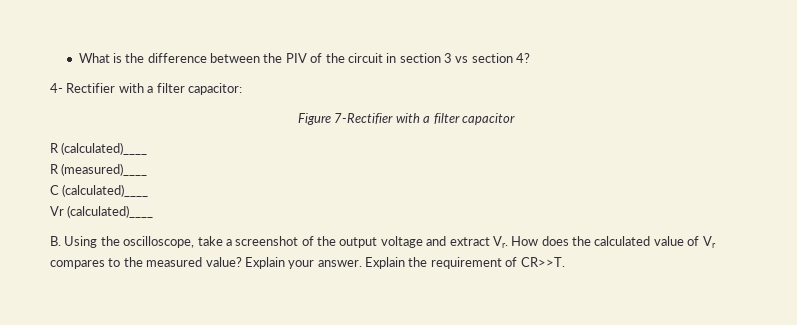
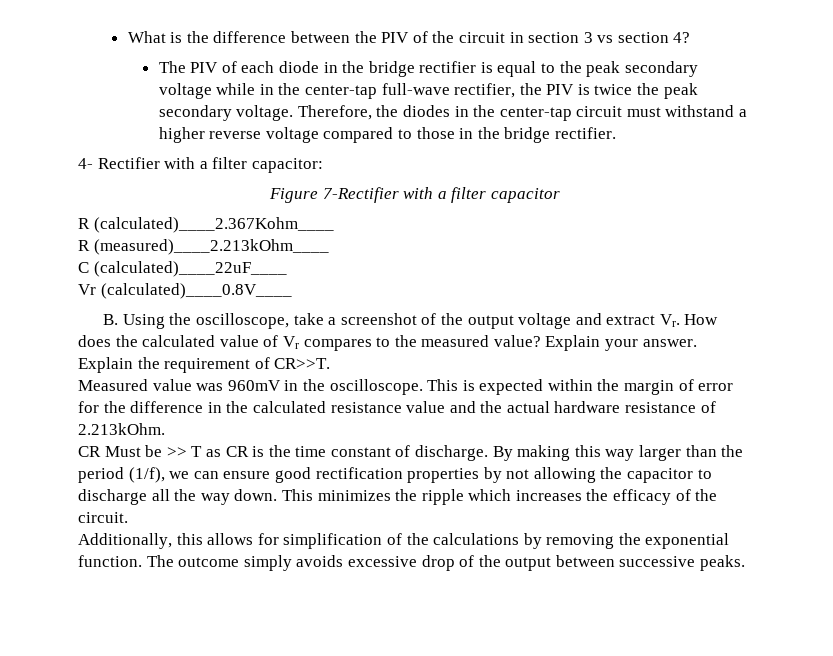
+ The PIV of each diode in the bridge rectifier is equal to the peak secondary voltage while in the center-tap full-wave rectifier, the PIV is twice the peak secondary voltage. Therefore, the diodes in the center-tap circuit must withstand a higher reverse voltage compared to those in the bridge rectifier.
- R (calculated)____
- R (measured)____
+ R (calculated)____2.367Kohm____
+ R (measured)____2.213kOhm____
- C (calculated)____
- Vr (calculated)____
+ C (calculated)____22uF____
+ Vr (calculated)____0.8V____
+ Measured value was 960mV in the oscilloscope. This is expected within the margin of error for the difference in the calculated resistance value and the actual hardware resistance of 2.213kOhm.
+ CR Must be >> T as CR is the time constant of discharge. By making this way larger than the period (1/f), we can ensure good rectification properties by not allowing the capacitor to discharge all the way down. This minimizes the ripple which increases the efficacy of the circuit.
+ Additionally, this allows for simplification of the calculations by removing the exponential function. The outcome simply avoids excessive drop of the output between successive peaks.

